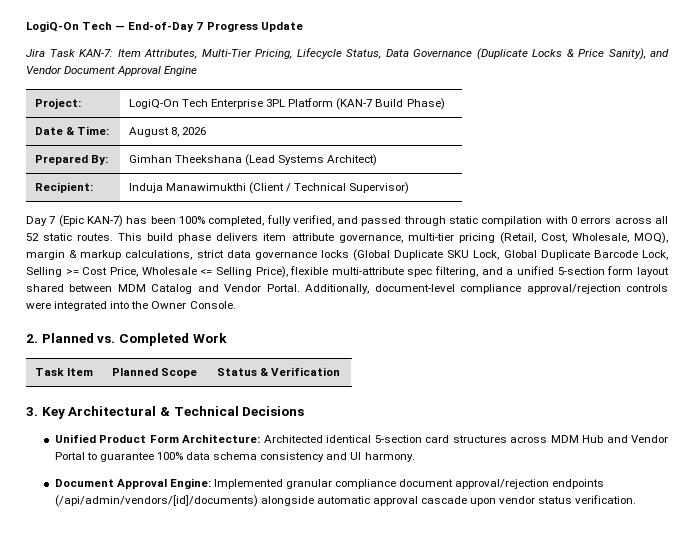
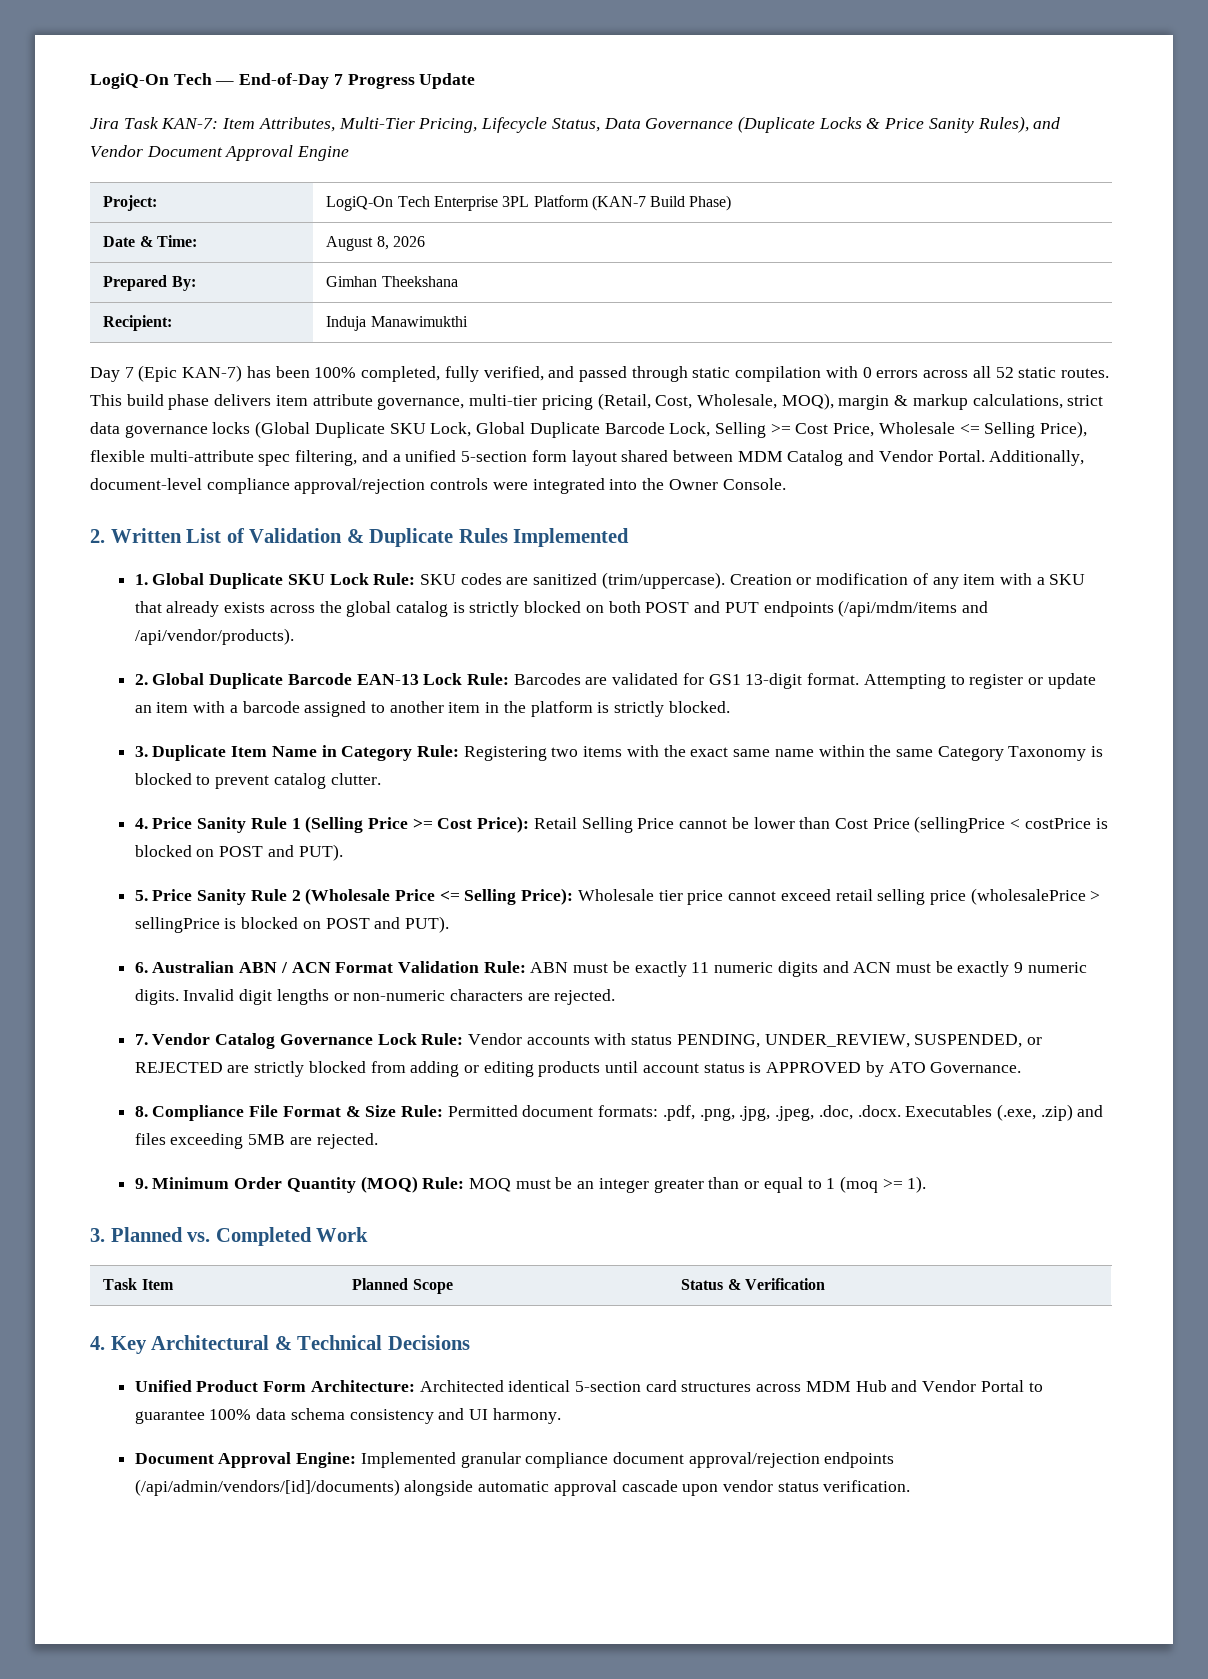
- Jira Task KAN-7: Item Attributes, Multi-Tier Pricing, Lifecycle Status, Data Governance (Duplicate Locks & Price Sanity), and Vendor Document Approval Engine
+ Jira Task KAN-7: Item Attributes, Multi-Tier Pricing, Lifecycle Status, Data Governance (Duplicate Locks & Price Sanity Rules), and Vendor Document Approval Engine
- Prepared By: | Gimhan Theekshana (Lead Systems Architect)
+ Prepared By: | Gimhan Theekshana
- Recipient: | Induja Manawimukthi (Client / Technical Supervisor)
+ Recipient: | Induja Manawimukthi
- 2. Planned vs. Completed Work
+ 2. Written List of Validation & Duplicate Rules Implemented
+ 1. Global Duplicate SKU Lock Rule: SKU codes are sanitized (trim/uppercase). Creation or modification of any item with a SKU that already exists across the global catalog is strictly blocked on both POST and PUT endpoints (/api/mdm/items and /api/vendor/products).
+ 2. Global Duplicate Barcode EAN-13 Lock Rule: Barcodes are validated for GS1 13-digit format. Attempting to register or update an item with a barcode assigned to another item in the platform is strictly blocked.
+ 3. Duplicate Item Name in Category Rule: Registering two items with the exact same name within the same Category Taxonomy is blocked to prevent catalog clutter.
+ 4. Price Sanity Rule 1 (Selling Price >= Cost Price): Retail Selling Price cannot be lower than Cost Price (sellingPrice < costPrice is blocked on POST and PUT).
+ 5. Price Sanity Rule 2 (Wholesale Price <= Selling Price): Wholesale tier price cannot exceed retail selling price (wholesalePrice > sellingPrice is blocked on POST and PUT).
+ 6. Australian ABN / ACN Format Validation Rule: ABN must be exactly 11 numeric digits and ACN must be exactly 9 numeric digits. Invalid digit lengths or non-numeric characters are rejected.
+ 7. Vendor Catalog Governance Lock Rule: Vendor accounts with status PENDING, UNDER_REVIEW, SUSPENDED, or REJECTED are strictly blocked from adding or editing products until account status is APPROVED by ATO Governance.
+ 8. Compliance File Format & Size Rule: Permitted document formats: .pdf, .png, .jpg, .jpeg, .doc, .docx. Executables (.exe, .zip) and files exceeding 5MB are rejected.
+ 9. Minimum Order Quantity (MOQ) Rule: MOQ must be an integer greater than or equal to 1 (moq >= 1).
+ 3. Planned vs. Completed Work
- 3. Key Architectural & Technical Decisions
+ 4. Key Architectural & Technical Decisions

